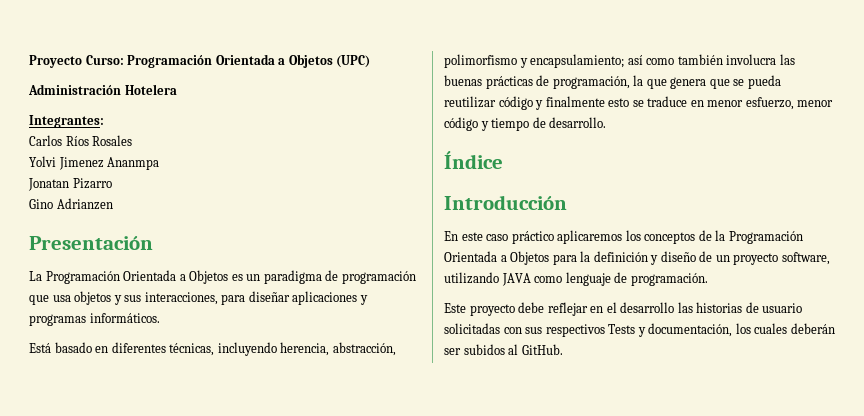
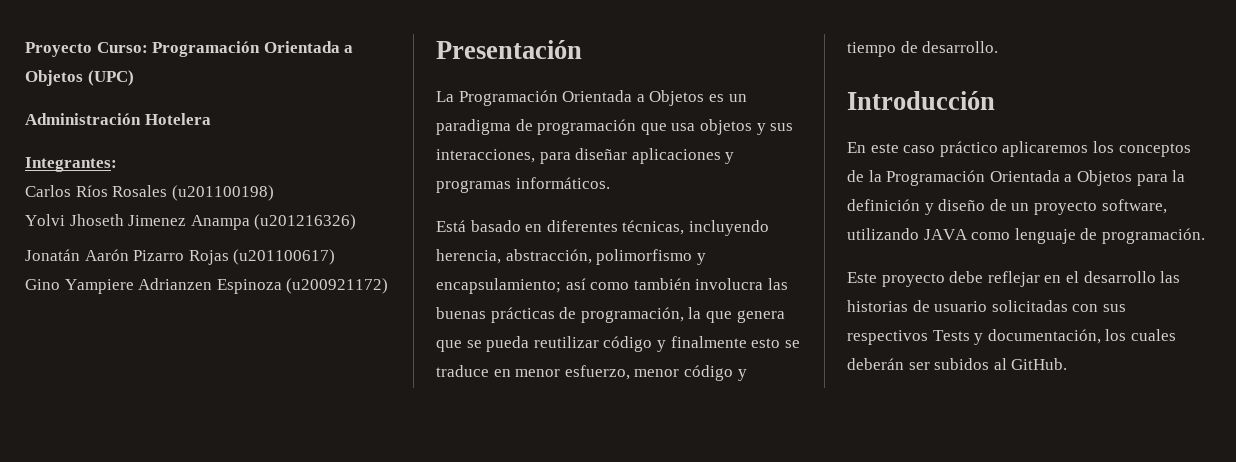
- Carlos Ríos Rosales
+ Carlos Ríos Rosales (u201100198)
- Yolvi Jimenez Ananmpa
- Jonatan Pizarro
+ Yolvi Jhoseth Jimenez Anampa (u201216326)
+ Jonatán Aarón Pizarro Rojas (u201100617)
- Gino Adrianzen
+ Gino Yampiere Adrianzen Espinoza (u200921172)
- Índice

